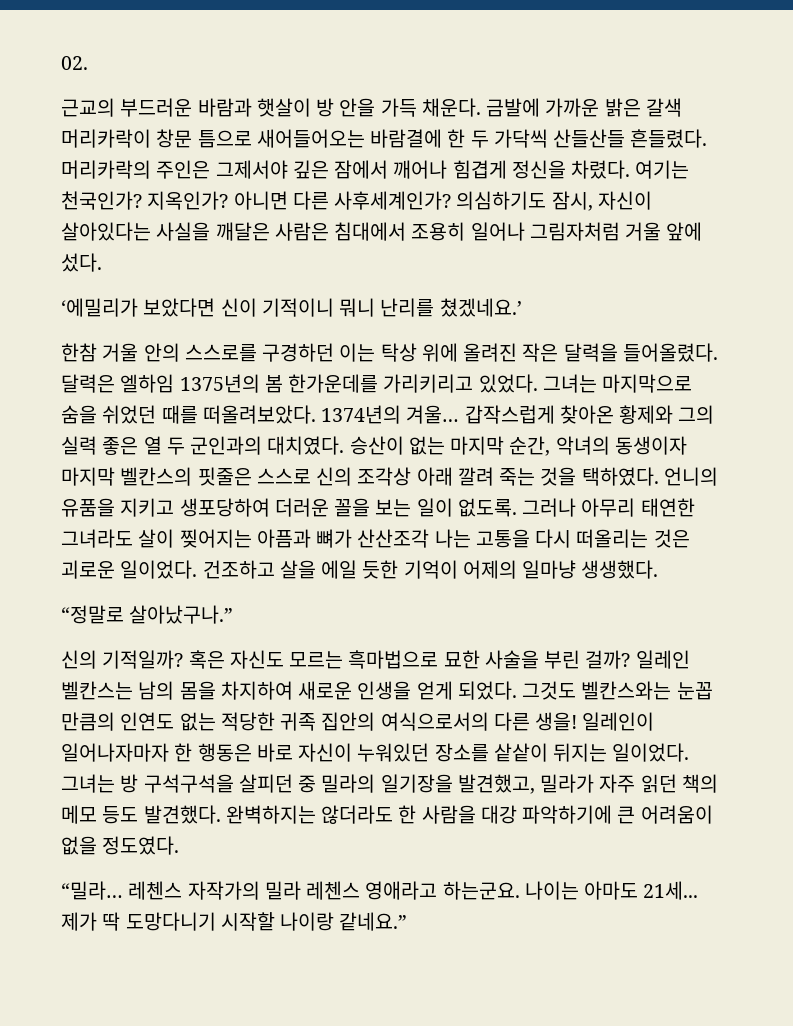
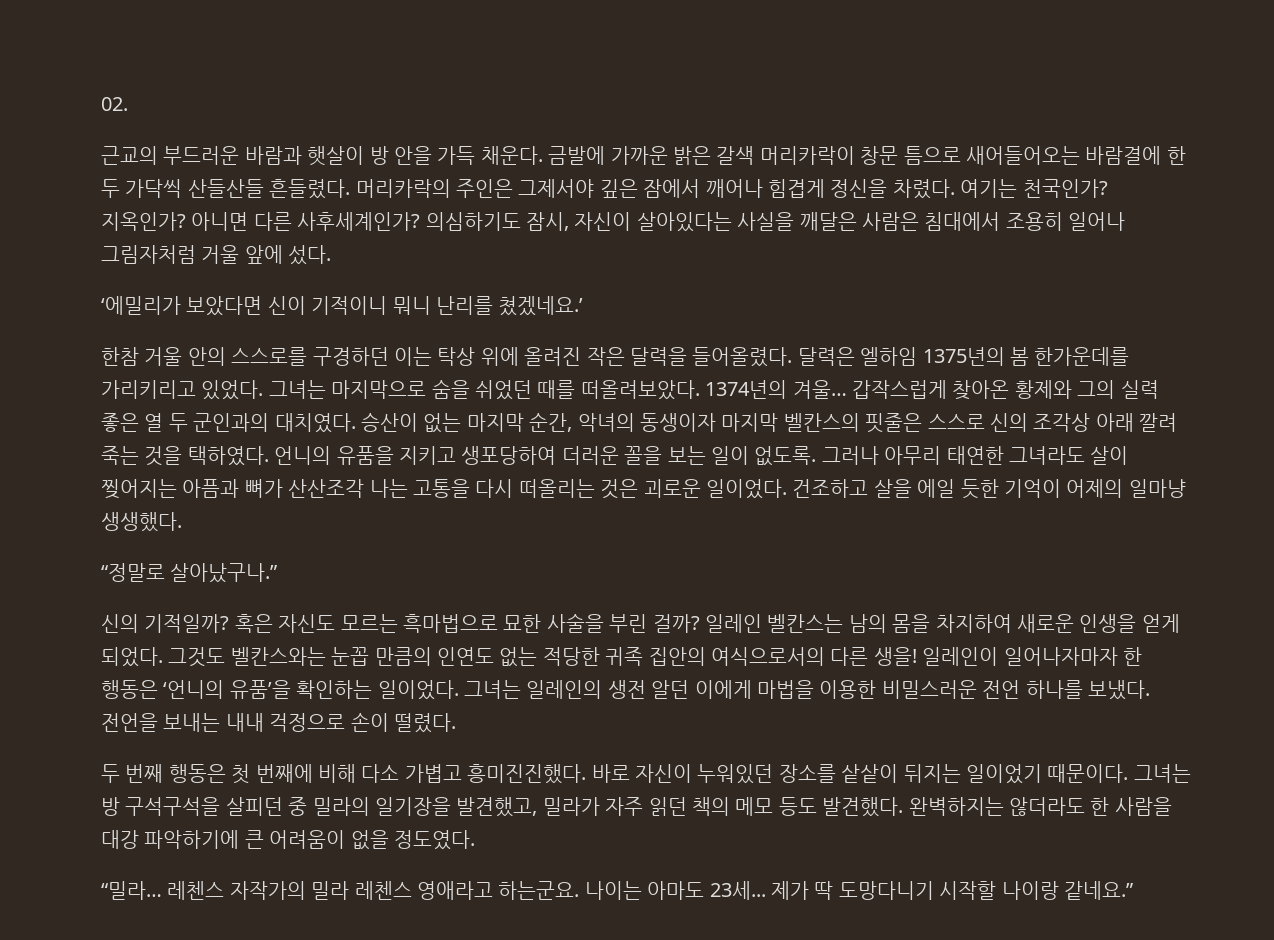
- 일레인이 일어나자마자 한 행동은 바로 자신이 누워있던 장소를 샅샅이 뒤지는 일이었다.
+ 일레인이 일어나자마자 한 행동은 ‘언니의 유품’을 확인하는 일이었다. 그녀는 일레인의 생전 알던 이에게 마법을 이용한 비밀스러운 전언 하나를 보냈다. 전언을 보내는 내내 걱정으로 손이 떨렸다.
+ 두 번째 행동은 첫 번째에 비해 다소 가볍고 흥미진진했다. 바로 자신이 누워있던 장소를 샅샅이 뒤지는 일이었기 때문이다.
- 나이는 아마도 21세...
+ 나이는 아마도 23세...

